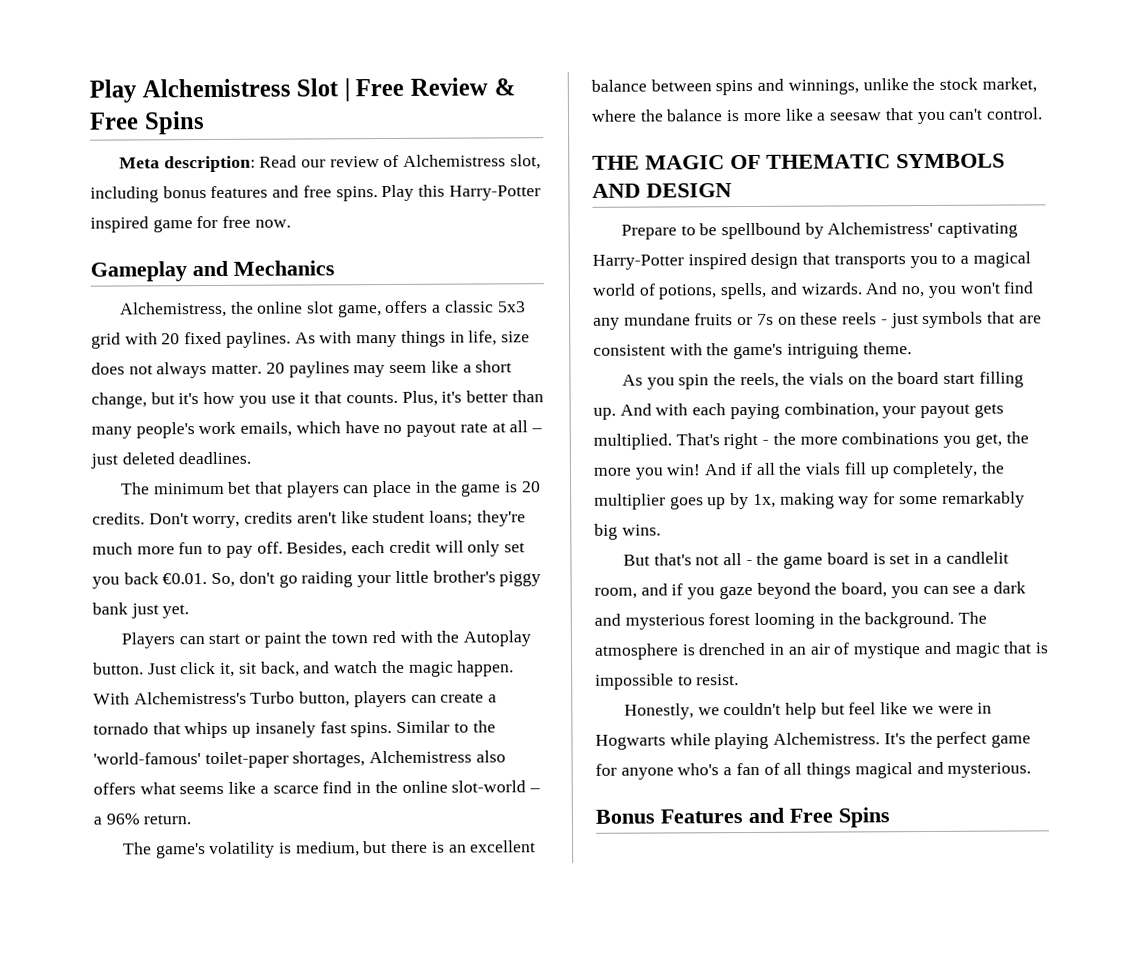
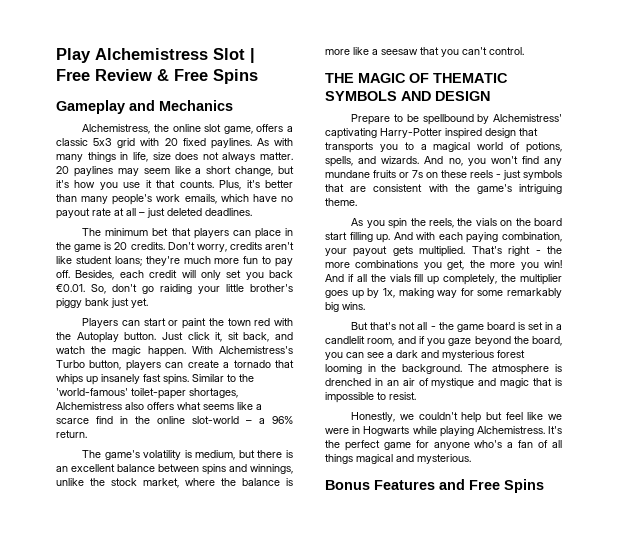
- Meta description: Read our review of Alchemistress slot, including bonus features and free spins. Play this Harry-Potter inspired game for free now.

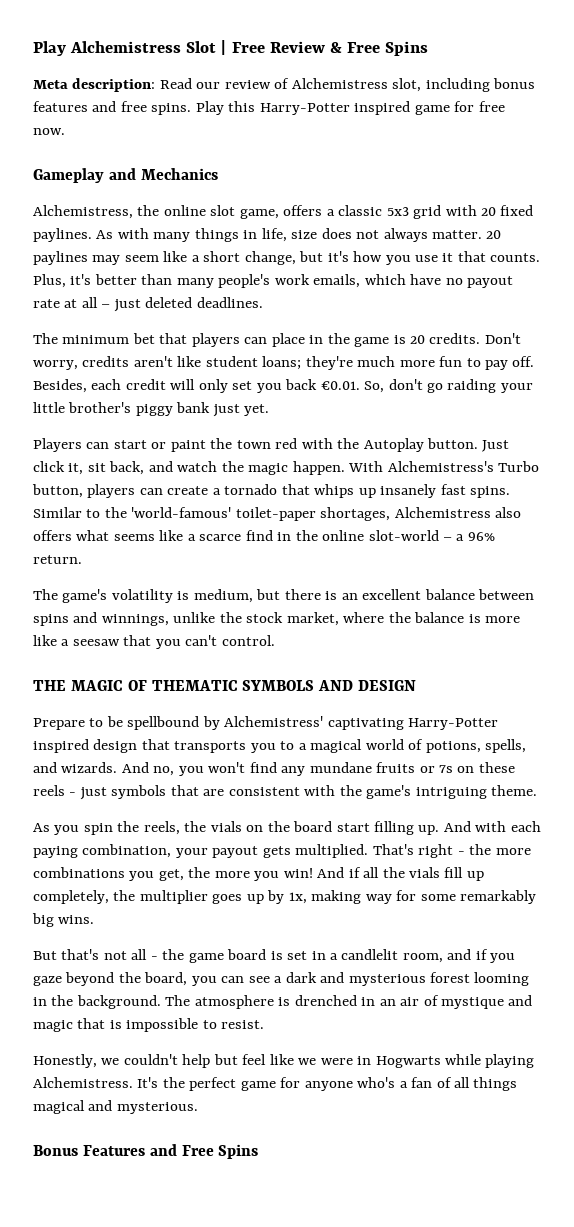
+ Meta description: Read our review of Alchemistress slot, including bonus features and free spins. Play this Harry-Potter inspired game for free now.

